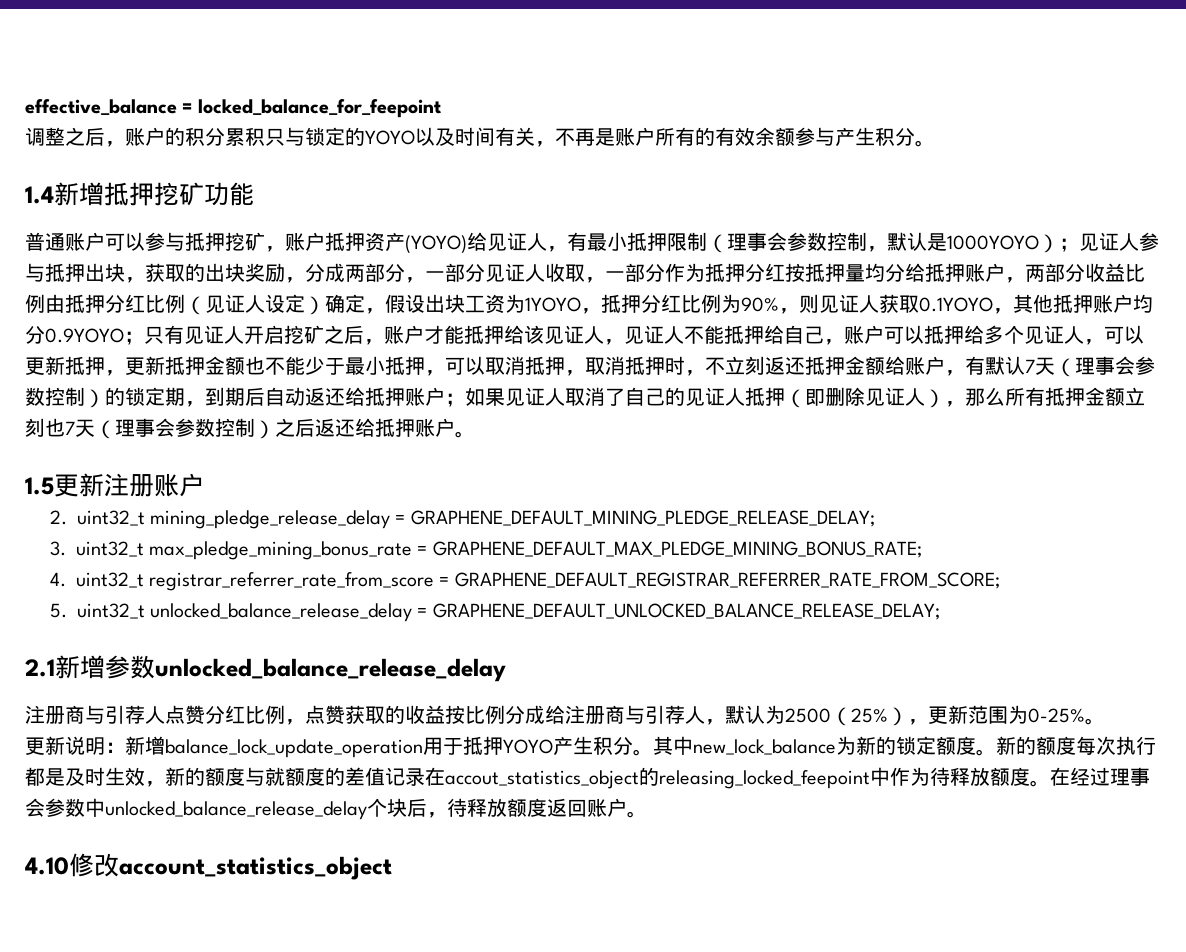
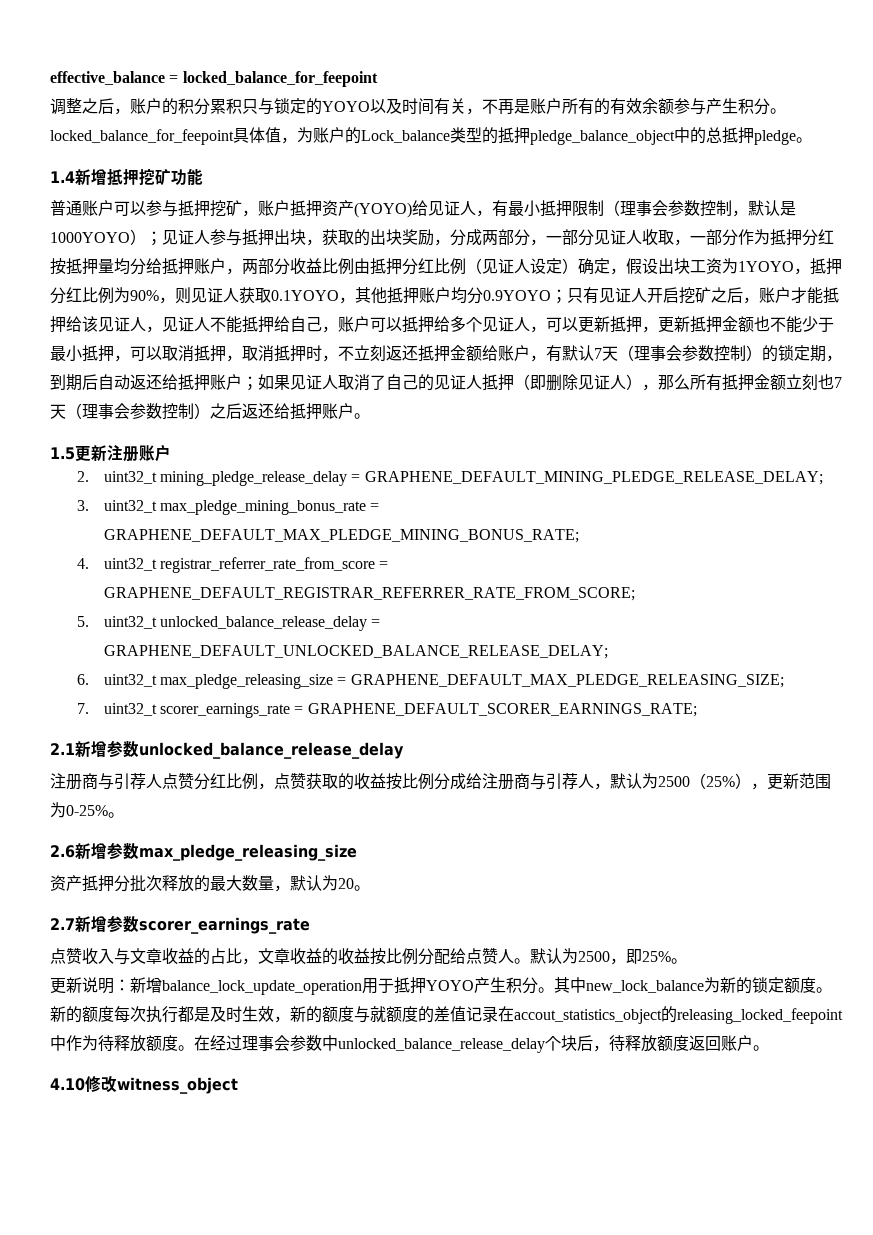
- 调整之后，账户的积分累积只与锁定的YOYO以及时间有关，不再是账户所有的有效余额参与产生积分。
+ 调整之后，账户的积分累积只与锁定的YOYO以及时间有关，不再是账户所有的有效余额参与产生积分。locked_balance_for_feepoint具体值，为账户的Lock_balance类型的抵押pledge_balance_object中的总抵押pledge。
+ 6. uint32_t max_pledge_releasing_size = GRAPHENE_DEFAULT_MAX_PLEDGE_RELEASING_SIZE;
+ 7. uint32_t scorer_earnings_rate = GRAPHENE_DEFAULT_SCORER_EARNINGS_RATE;
+ 2.6新增参数max_pledge_releasing_size
+ 资产抵押分批次释放的最大数量，默认为20。
+ 2.7新增参数scorer_earnings_rate
+ 点赞收入与文章收益的占比，文章收益的收益按比例分配给点赞人。默认为2500，即25%。
- 4.10修改account_statistics_object
+ 4.10修改witness_object

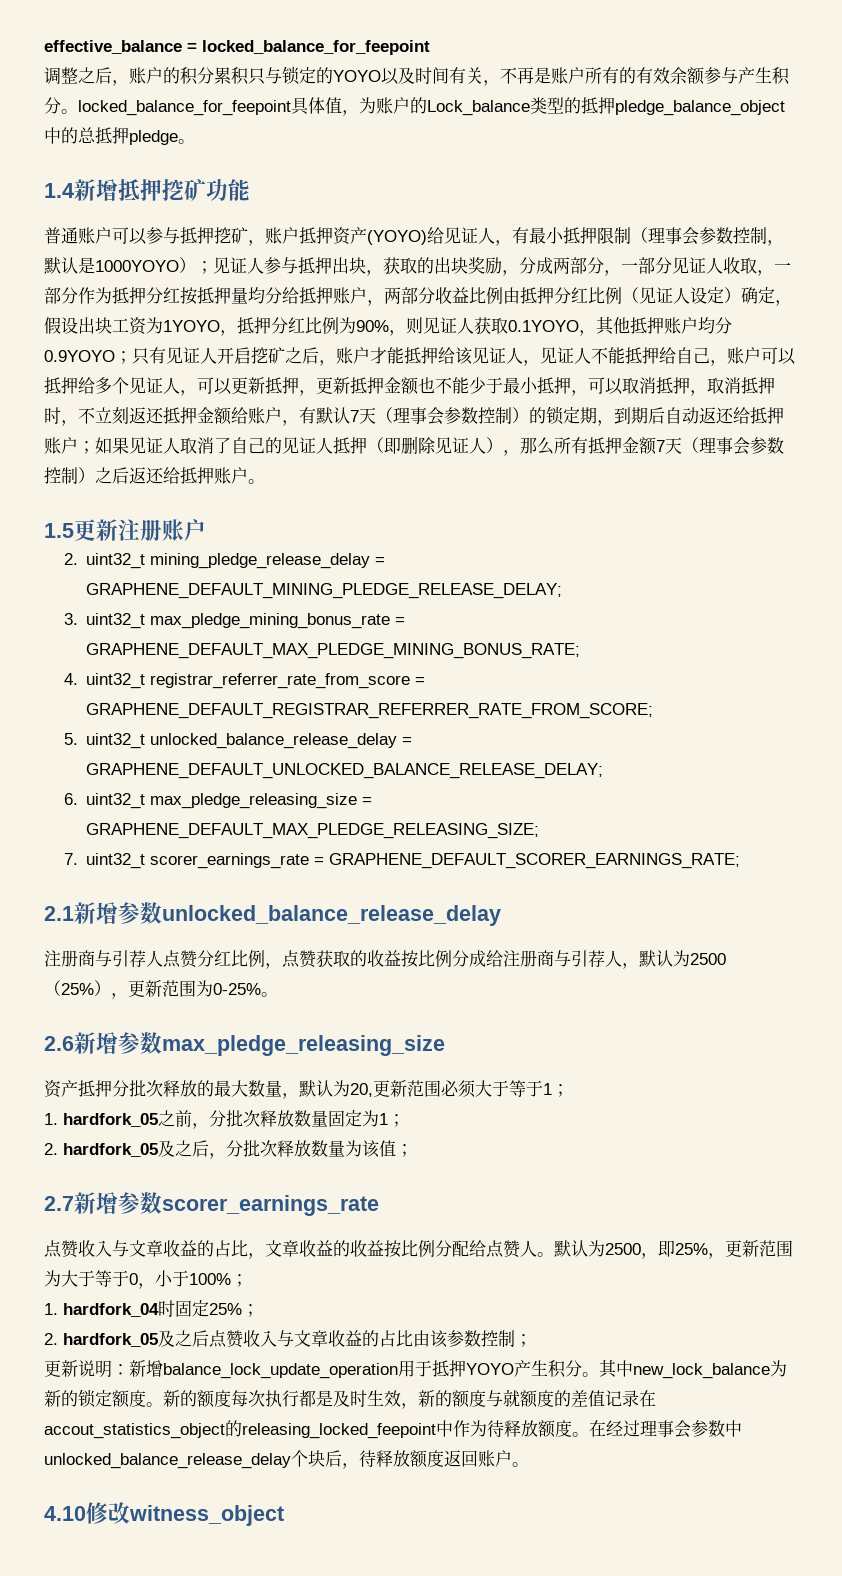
- 如果见证人取消了自己的见证人抵押（即删除见证人），那么所有抵押金额立刻也7天（理事会参数控制）之后返还给抵押账户。
+ 如果见证人取消了自己的见证人抵押（即删除见证人），那么所有抵押金额7天（理事会参数控制）之后返还给抵押账户。
- 资产抵押分批次释放的最大数量，默认为20。
+ 资产抵押分批次释放的最大数量，默认为20,更新范围必须大于等于1；
+ 1. hardfork_05之前，分批次释放数量固定为1；
+ 2. hardfork_05及之后，分批次释放数量为该值；
- 默认为2500，即25%。
+ 默认为2500，即25%，更新范围为大于等于0，小于100%；
+ 1. hardfork_04时固定25%；
+ 2. hardfork_05及之后点赞收入与文章收益的占比由该参数控制；

